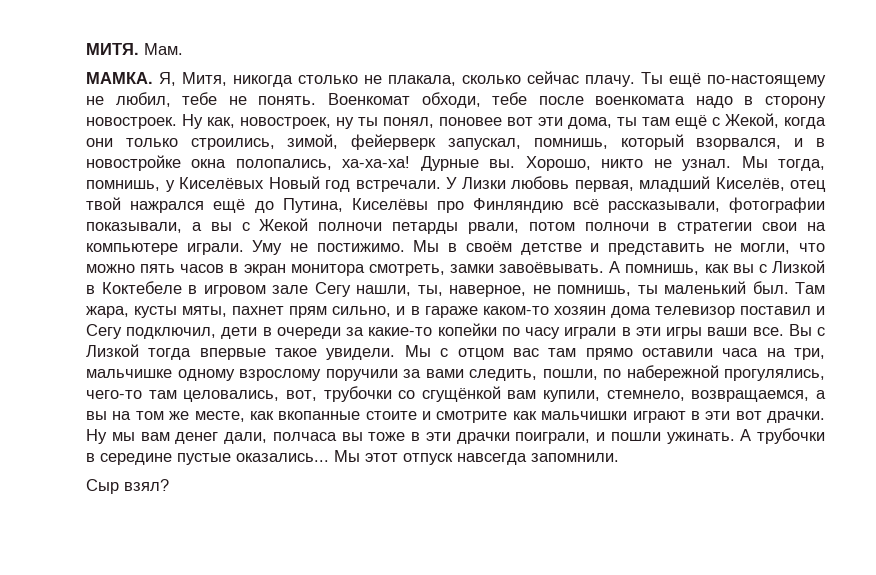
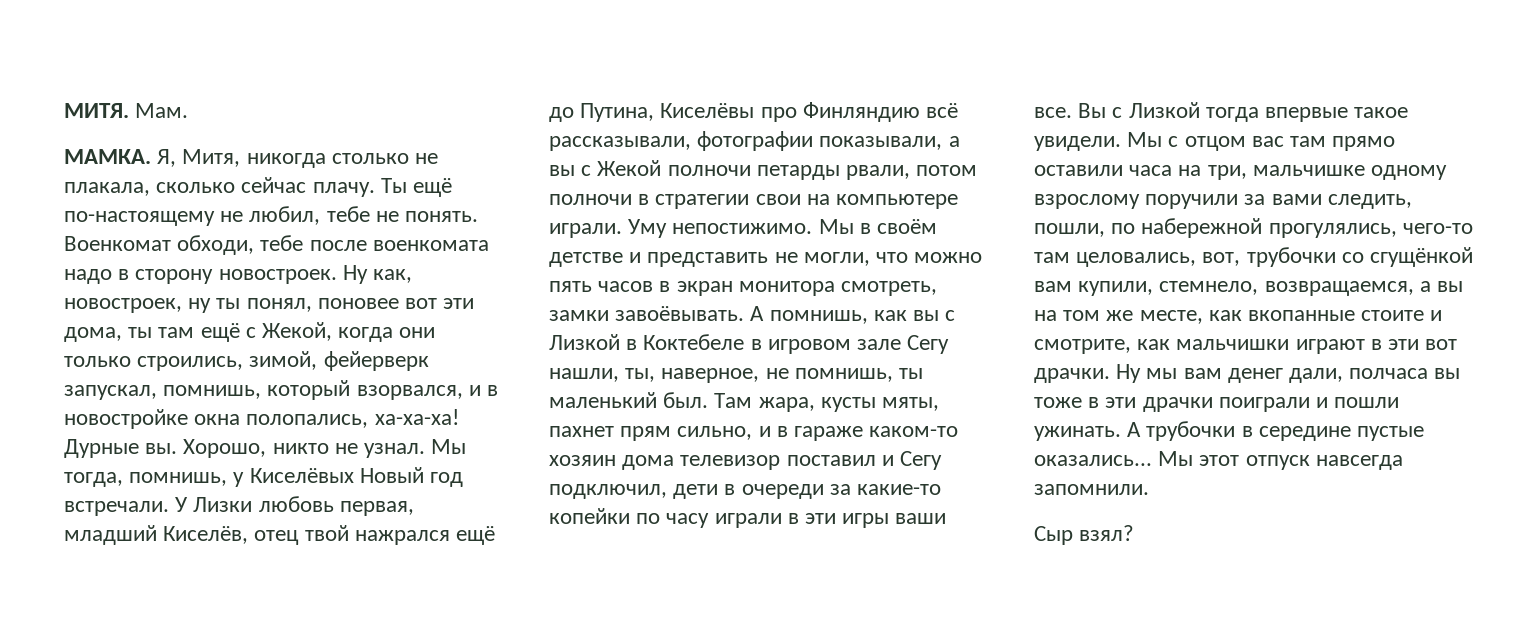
- Уму не постижимо.
+ Уму непостижимо.
- Мы с отцом вас там прямо оставили часа на три, мальчишке одному взрослому поручили за вами следить, пошли, по набережной прогулялись, чего-то там целовались, вот, трубочки со сгущёнкой вам купили, стемнело, возвращаемся, а вы на том же месте, как вкопанные стоите и смотрите как мальчишки играют в эти вот драчки.
+ Мы с отцом вас там прямо оставили часа на три, мальчишке одному взрослому поручили за вами следить, пошли, по набережной прогулялись, чего-то там целовались, вот, трубочки со сгущёнкой вам купили, стемнело, возвращаемся, а вы на том же месте, как вкопанные стоите и смотрите, как мальчишки играют в эти вот драчки.
- Ну мы вам денег дали, полчаса вы тоже в эти драчки поиграли, и пошли ужинать.
+ Ну мы вам денег дали, полчаса вы тоже в эти драчки поиграли и пошли ужинать.

